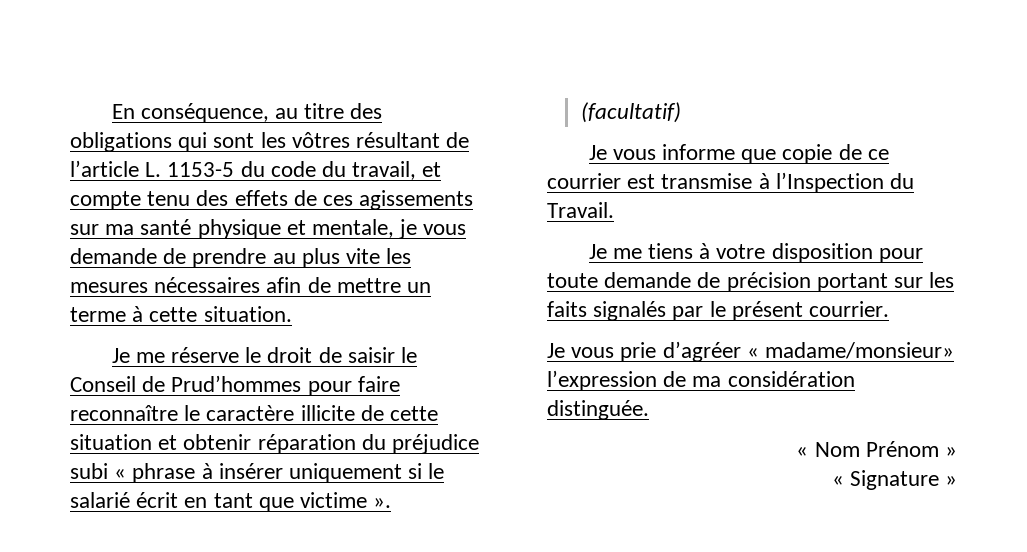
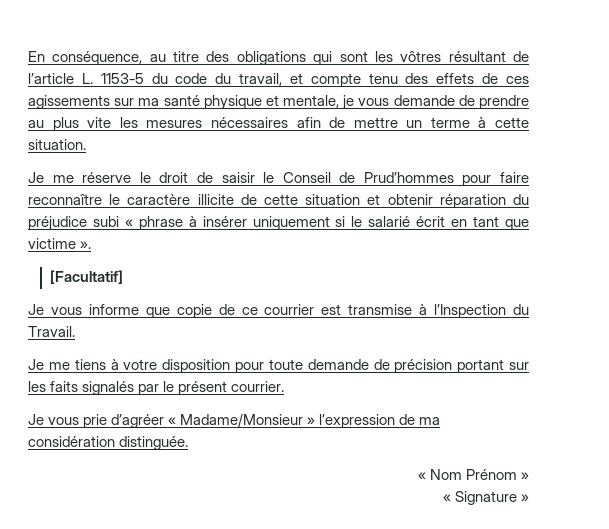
- (facultatif)
+ [Facultatif]
- Je vous prie d’agréer « madame/monsieur» l’expression de ma considération distinguée.
+ Je vous prie d’agréer « Madame/Monsieur » l’expression de ma considération distinguée.

